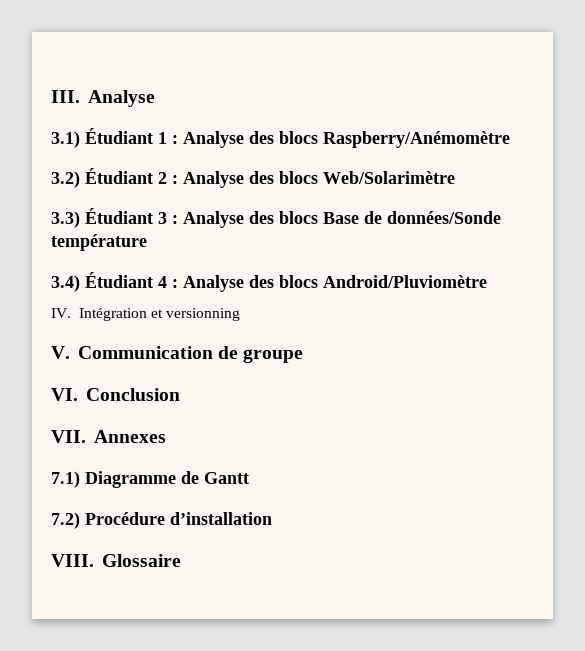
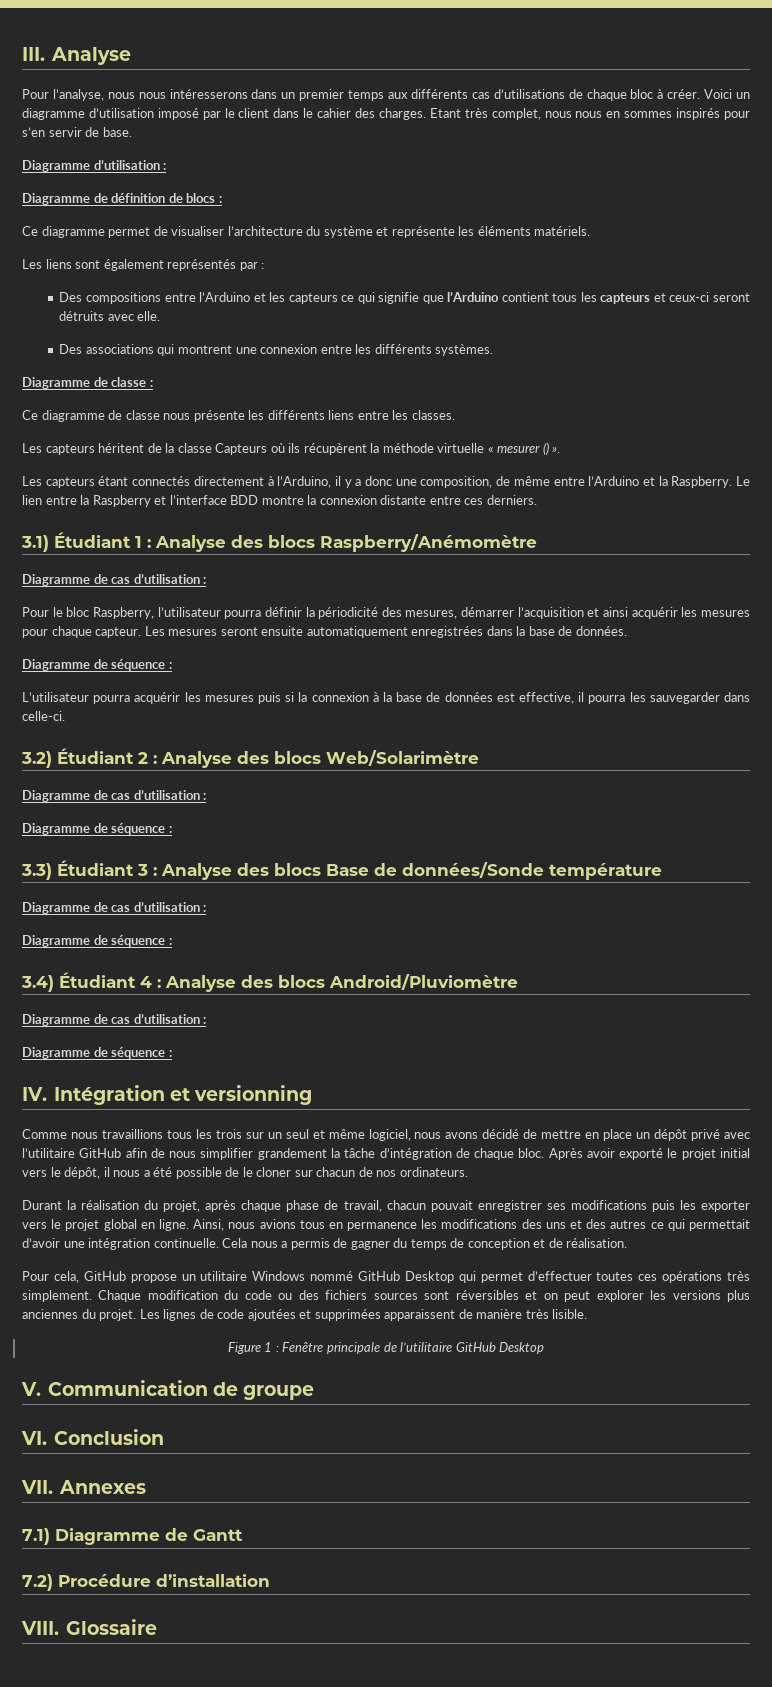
+ Pour l’analyse, nous nous intéresserons dans un premier temps aux différents cas d’utilisations de chaque bloc à créer. Voici un diagramme d’utilisation imposé par le client dans le cahier des charges. Etant très complet, nous nous en sommes inspirés pour s’en servir de base.
+ Diagramme d’utilisation :
+ Diagramme de définition de blocs :
+ Ce diagramme permet de visualiser l’architecture du système et représente les éléments matériels.
+ Les liens sont également représentés par :
+ Des compositions entre l’Arduino et les capteurs ce qui signifie que l’Arduino contient tous les capteurs et ceux-ci seront détruits avec elle.
+ Des associations qui montrent une connexion entre les différents systèmes.
+ Diagramme de classe :
+ Ce diagramme de classe nous présente les différents liens entre les classes.
+ Les capteurs héritent de la classe Capteurs où ils récupèrent la méthode virtuelle « mesurer () ».
+ Les capteurs étant connectés directement à l’Arduino, il y a donc une composition, de même entre l’Arduino et la Raspberry. Le lien entre la Raspberry et l’interface BDD montre la connexion distante entre ces derniers.
  3.1) Étudiant 1 : Analyse des blocs Raspberry/Anémomètre
+ Diagramme de cas d’utilisation :
+ Pour le bloc Raspberry, l’utilisateur pourra définir la périodicité des mesures, démarrer l’acquisition et ainsi acquérir les mesures pour chaque capteur. Les mesures seront ensuite automatiquement enregistrées dans la base de données.
+ Diagramme de séquence :
+ L’utilisateur pourra acquérir les mesures puis si la connexion à la base de données est effective, il pourra les sauvegarder dans celle-ci.
  3.2) Étudiant 2 : Analyse des blocs Web/Solarimètre
+ Diagramme de cas d’utilisation :
+ Diagramme de séquence :
  3.3) Étudiant 3 : Analyse des blocs Base de données/Sonde température
+ Diagramme de cas d’utilisation :
+ Diagramme de séquence :
  3.4) Étudiant 4 : Analyse des blocs Android/Pluviomètre
+ Diagramme de cas d’utilisation :
+ Diagramme de séquence :
  IV. Intégration et versionning
+ Comme nous travaillions tous les trois sur un seul et même logiciel, nous avons décidé de mettre en place un dépôt privé avec l’utilitaire GitHub afin de nous simplifier grandement la tâche d’intégration de chaque bloc. Après avoir exporté le projet initial vers le dépôt, il nous a été possible de le cloner sur chacun de nos ordinateurs.
+ Durant la réalisation du projet, après chaque phase de travail, chacun pouvait enregistrer ses modifications puis les exporter vers le projet global en ligne. Ainsi, nous avions tous en permanence les modifications des uns et des autres ce qui permettait d’avoir une intégration continuelle. Cela nous a permis de gagner du temps de conception et de réalisation.
+ Pour cela, GitHub propose un utilitaire Windows nommé GitHub Desktop qui permet d’effectuer toutes ces opérations très simplement. Chaque modification du code ou des fichiers sources sont réversibles et on peut explorer les versions plus anciennes du projet. Les lignes de code ajoutées et supprimées apparaissent de manière très lisible.
+ Figure 1 : Fenêtre principale de l’utilitaire GitHub Desktop

